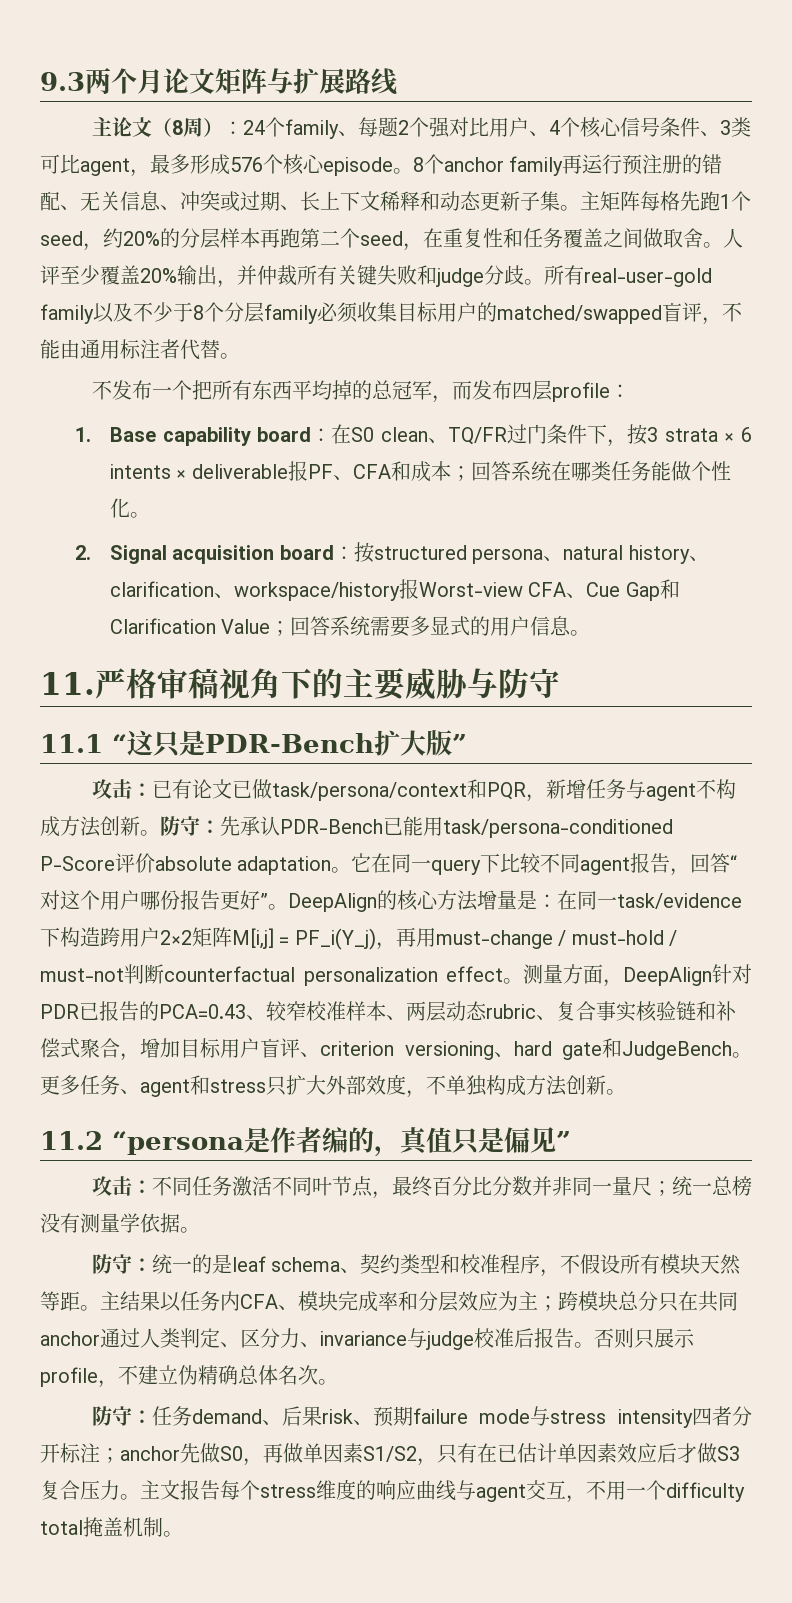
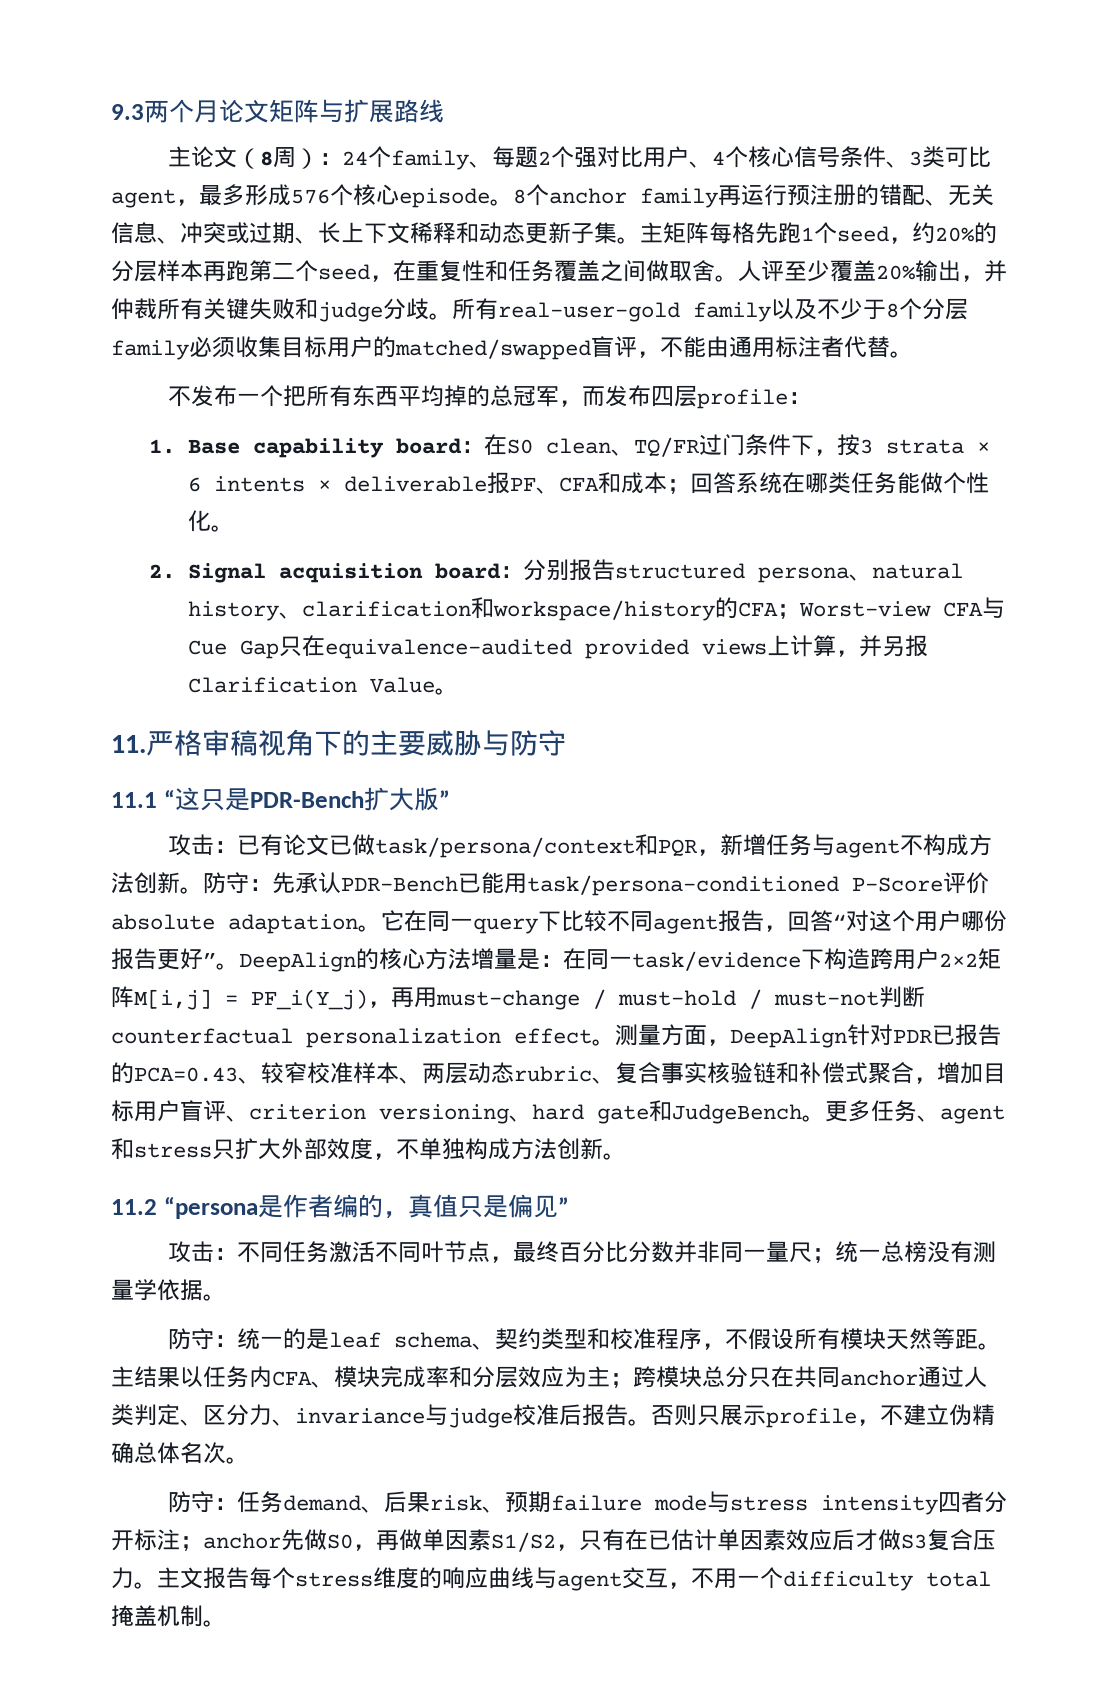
- 2. Signal acquisition board：按structured persona、natural history、clarification、workspace/history报Worst-view CFA、Cue Gap和Clarification Value；回答系统需要多显式的用户信息。
+ 2. Signal acquisition board：分别报告structured persona、natural history、clarification和workspace/history的CFA；Worst-view CFA与Cue Gap只在equivalence-audited provided views上计算，并另报Clarification Value。

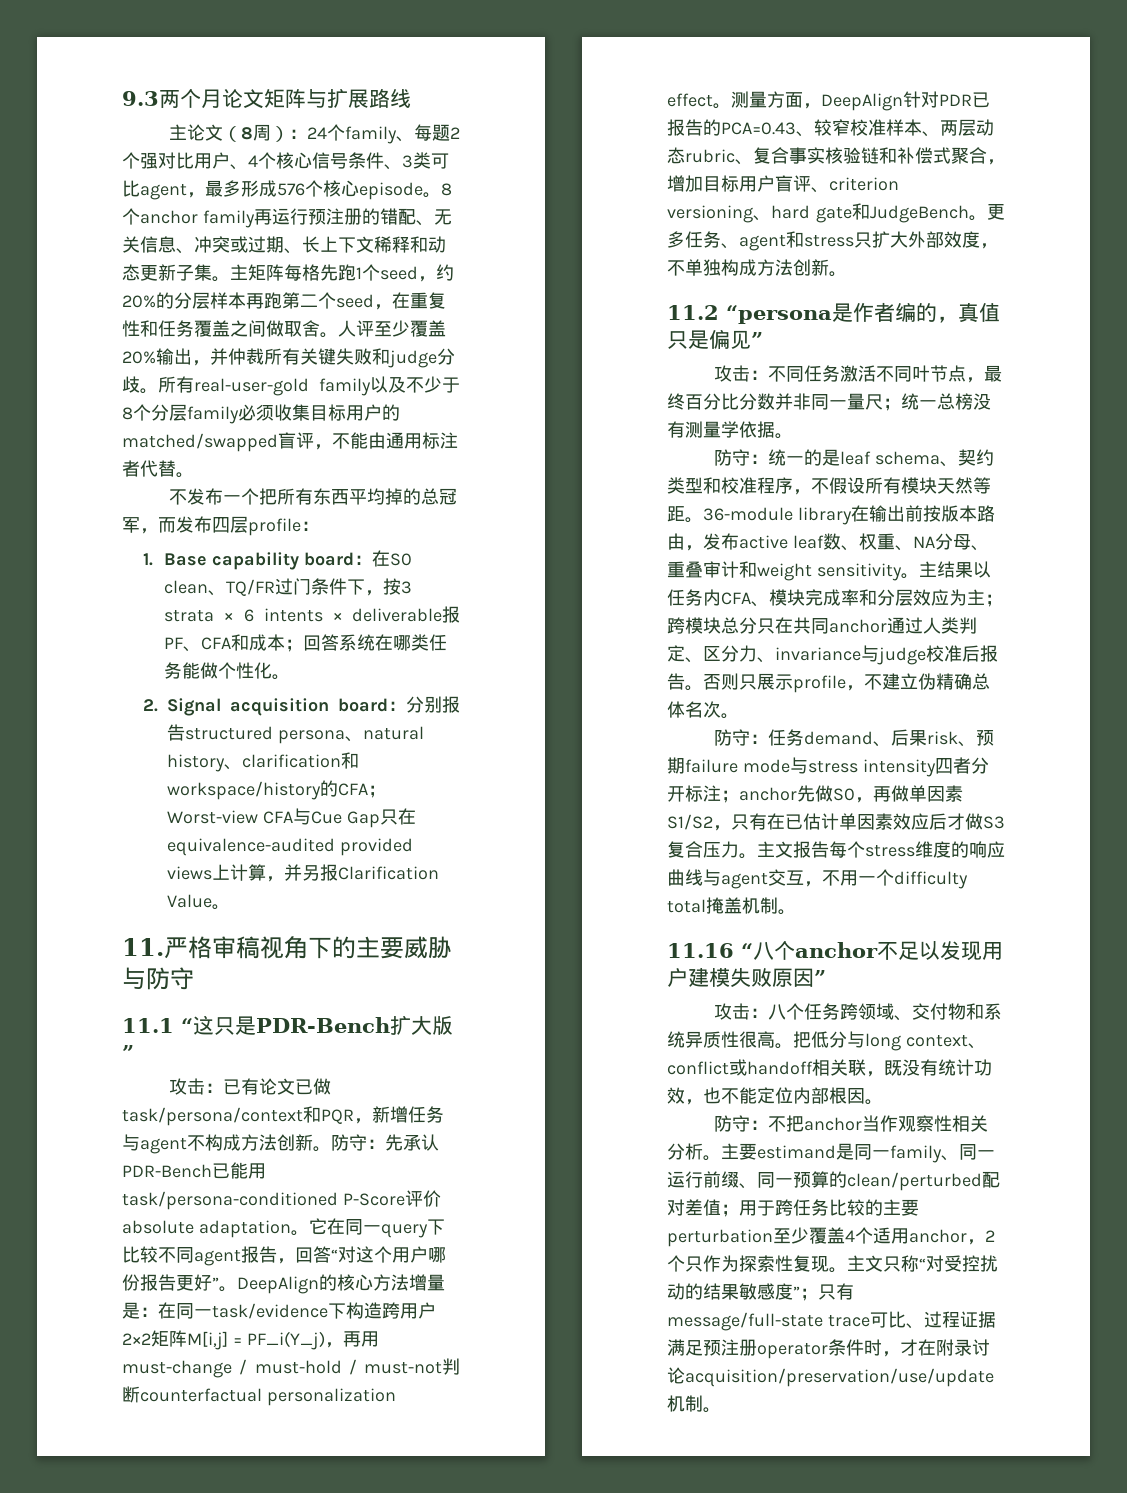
+ 36-module library在输出前按版本路由，发布active leaf数、权重、NA分母、重叠审计和weight sensitivity。
+ 11.16 “八个anchor不足以发现用户建模失败原因”
+ 攻击：八个任务跨领域、交付物和系统异质性很高。把低分与long context、conflict或handoff相关联，既没有统计功效，也不能定位内部根因。
+ 防守：不把anchor当作观察性相关分析。主要estimand是同一family、同一运行前缀、同一预算的clean/perturbed配对差值；用于跨任务比较的主要perturbation至少覆盖4个适用anchor，2个只作为探索性复现。主文只称“对受控扰动的结果敏感度”；只有message/full-state trace可比、过程证据满足预注册operator条件时，才在附录讨论acquisition/preservation/use/update机制。

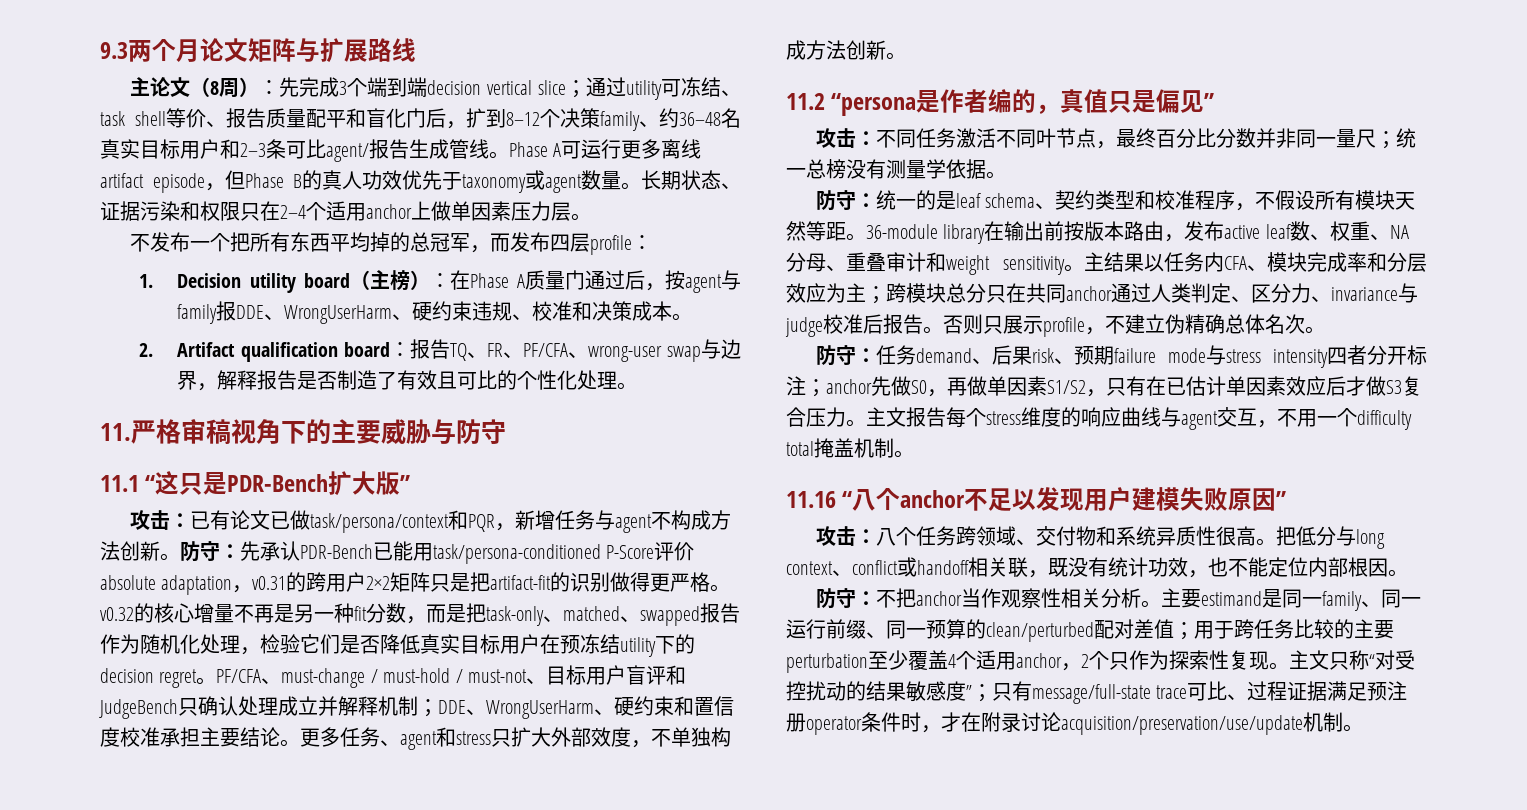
- 主论文（8周）：24个family、每题2个强对比用户、4个核心信号条件、3类可比agent，最多形成576个核心episode。8个anchor family再运行预注册的错配、无关信息、冲突或过期、长上下文稀释和动态更新子集。主矩阵每格先跑1个seed，约20%的分层样本再跑第二个seed，在重复性和任务覆盖之间做取舍。人评至少覆盖20%输出，并仲裁所有关键失败和judge分歧。所有real-user-gold family以及不少于8个分层family必须收集目标用户的matched/swapped盲评，不能由通用标注者代替。
+ 主论文（8周）：先完成3个端到端decision vertical slice；通过utility可冻结、task shell等价、报告质量配平和盲化门后，扩到8–12个决策family、约36–48名真实目标用户和2–3条可比agent/报告生成管线。Phase A可运行更多离线artifact episode，但Phase B的真人功效优先于taxonomy或agent数量。长期状态、证据污染和权限只在2–4个适用anchor上做单因素压力层。
- 1. Base capability board：在S0 clean、TQ/FR过门条件下，按3 strata × 6 intents × deliverable报PF、CFA和成本；回答系统在哪类任务能做个性化。
- 2. Signal acquisition board：分别报告structured persona、natural history、clarification和workspace/history的CFA；Worst-view CFA与Cue Gap只在equivalence-audited provided views上计算，并另报Clarification Value。
+ 1. Decision utility board（主榜）：在Phase A质量门通过后，按agent与family报DDE、WrongUserHarm、硬约束违规、校准和决策成本。
+ 2. Artifact qualification board：报告TQ、FR、PF/CFA、wrong-user swap与边界，解释报告是否制造了有效且可比的个性化处理。
- 防守：先承认PDR-Bench已能用task/persona-conditioned P-Score评价absolute adaptation。它在同一query下比较不同agent报告，回答“对这个用户哪份报告更好”。DeepAlign的核心方法增量是：在同一task/evidence下构造跨用户2×2矩阵M[i,j] = PF_i(Y_j)，再用must-change / must-hold / must-not判断counterfactual personalization effect。测量方面，DeepAlign针对PDR已报告的PCA=0.43、较窄校准样本、两层动态rubric、复合事实核验链和补偿式聚合，增加目标用户盲评、criterion versioning、hard gate和JudgeBench。
+ 防守：先承认PDR-Bench已能用task/persona-conditioned P-Score评价absolute adaptation，v0.31的跨用户2×2矩阵只是把artifact-fit的识别做得更严格。v0.32的核心增量不再是另一种fit分数，而是把task-only、matched、swapped报告作为随机化处理，检验它们是否降低真实目标用户在预冻结utility下的decision regret。PF/CFA、must-change / must-hold / must-not、目标用户盲评和JudgeBench只确认处理成立并解释机制；DDE、WrongUserHarm、硬约束和置信度校准承担主要结论。

